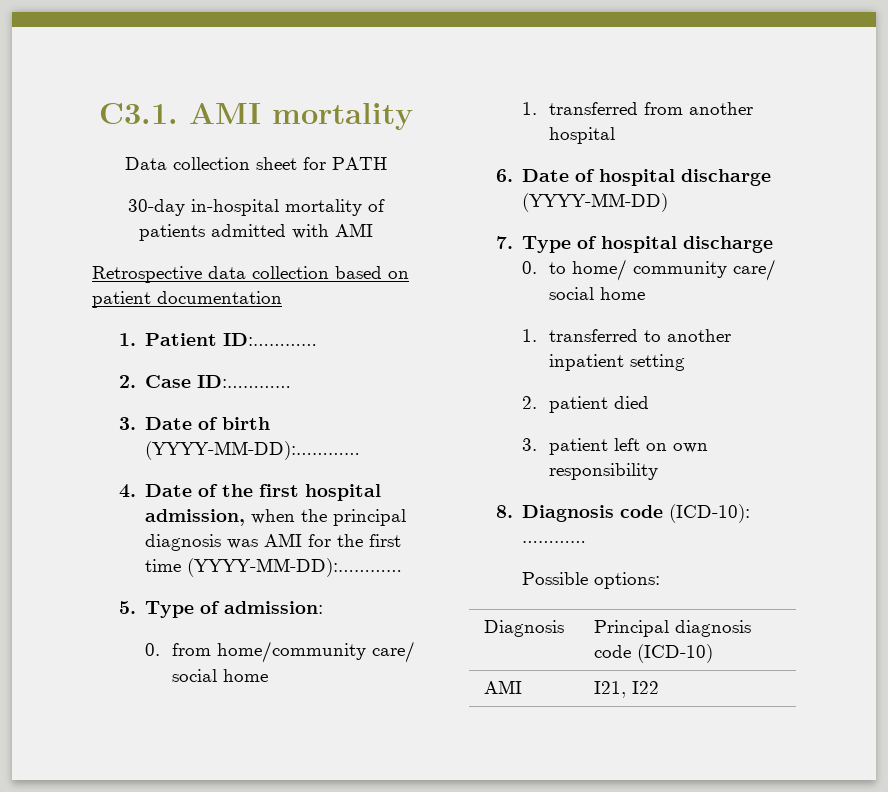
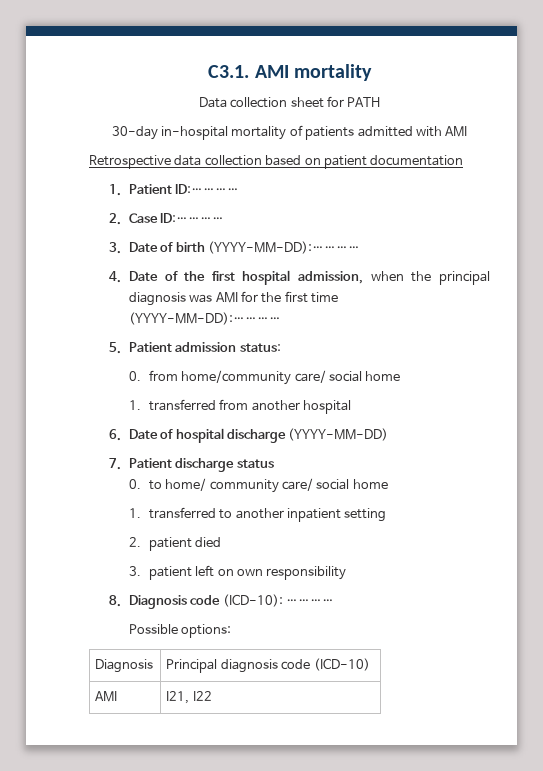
- 5. Type of admission:
+ 5. Patient admission status:
- 7. Type of hospital discharge
+ 7. Patient discharge status

